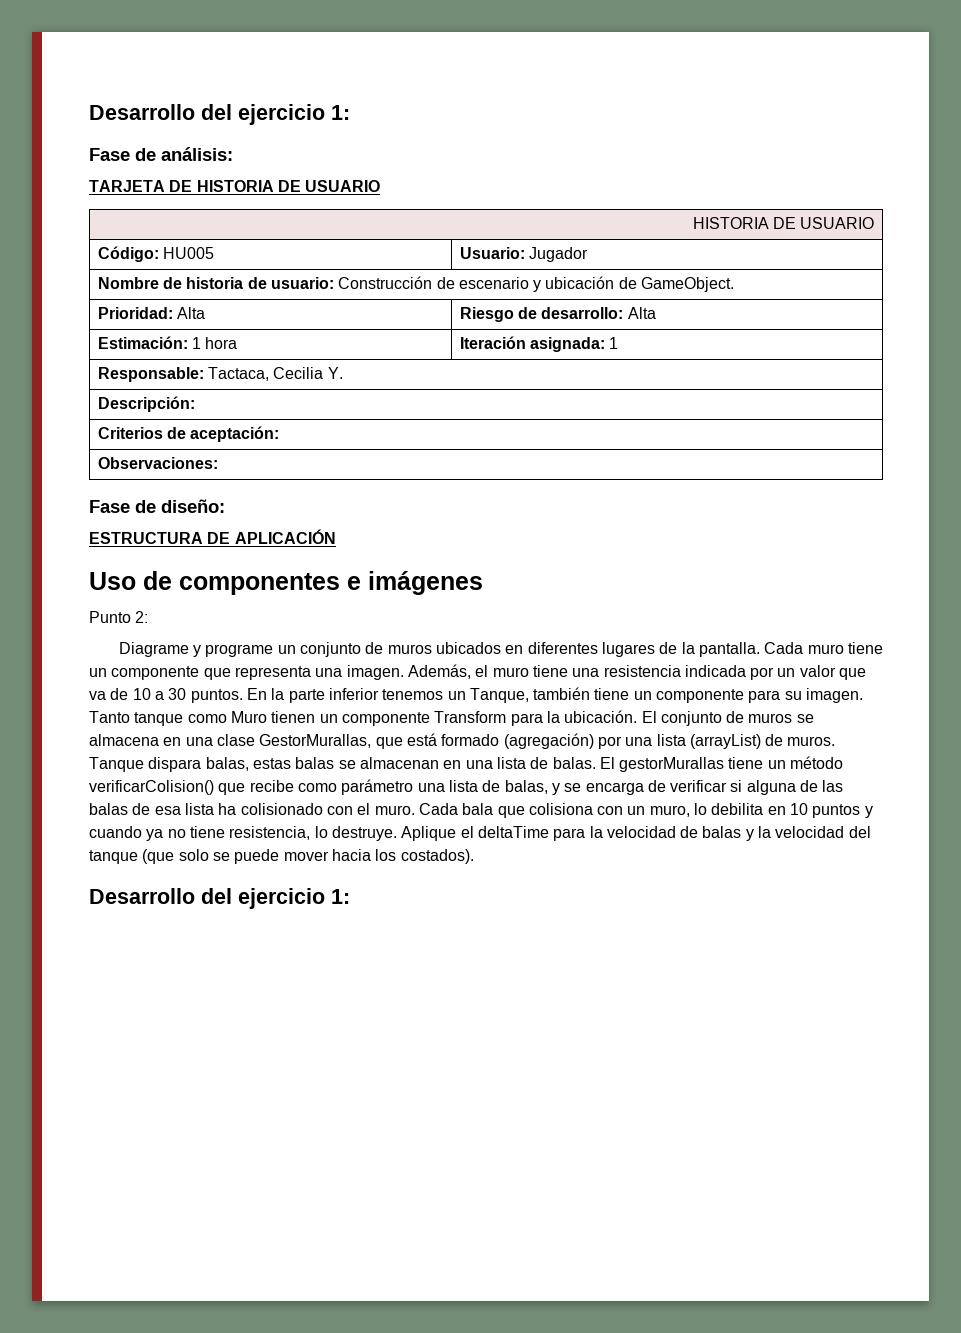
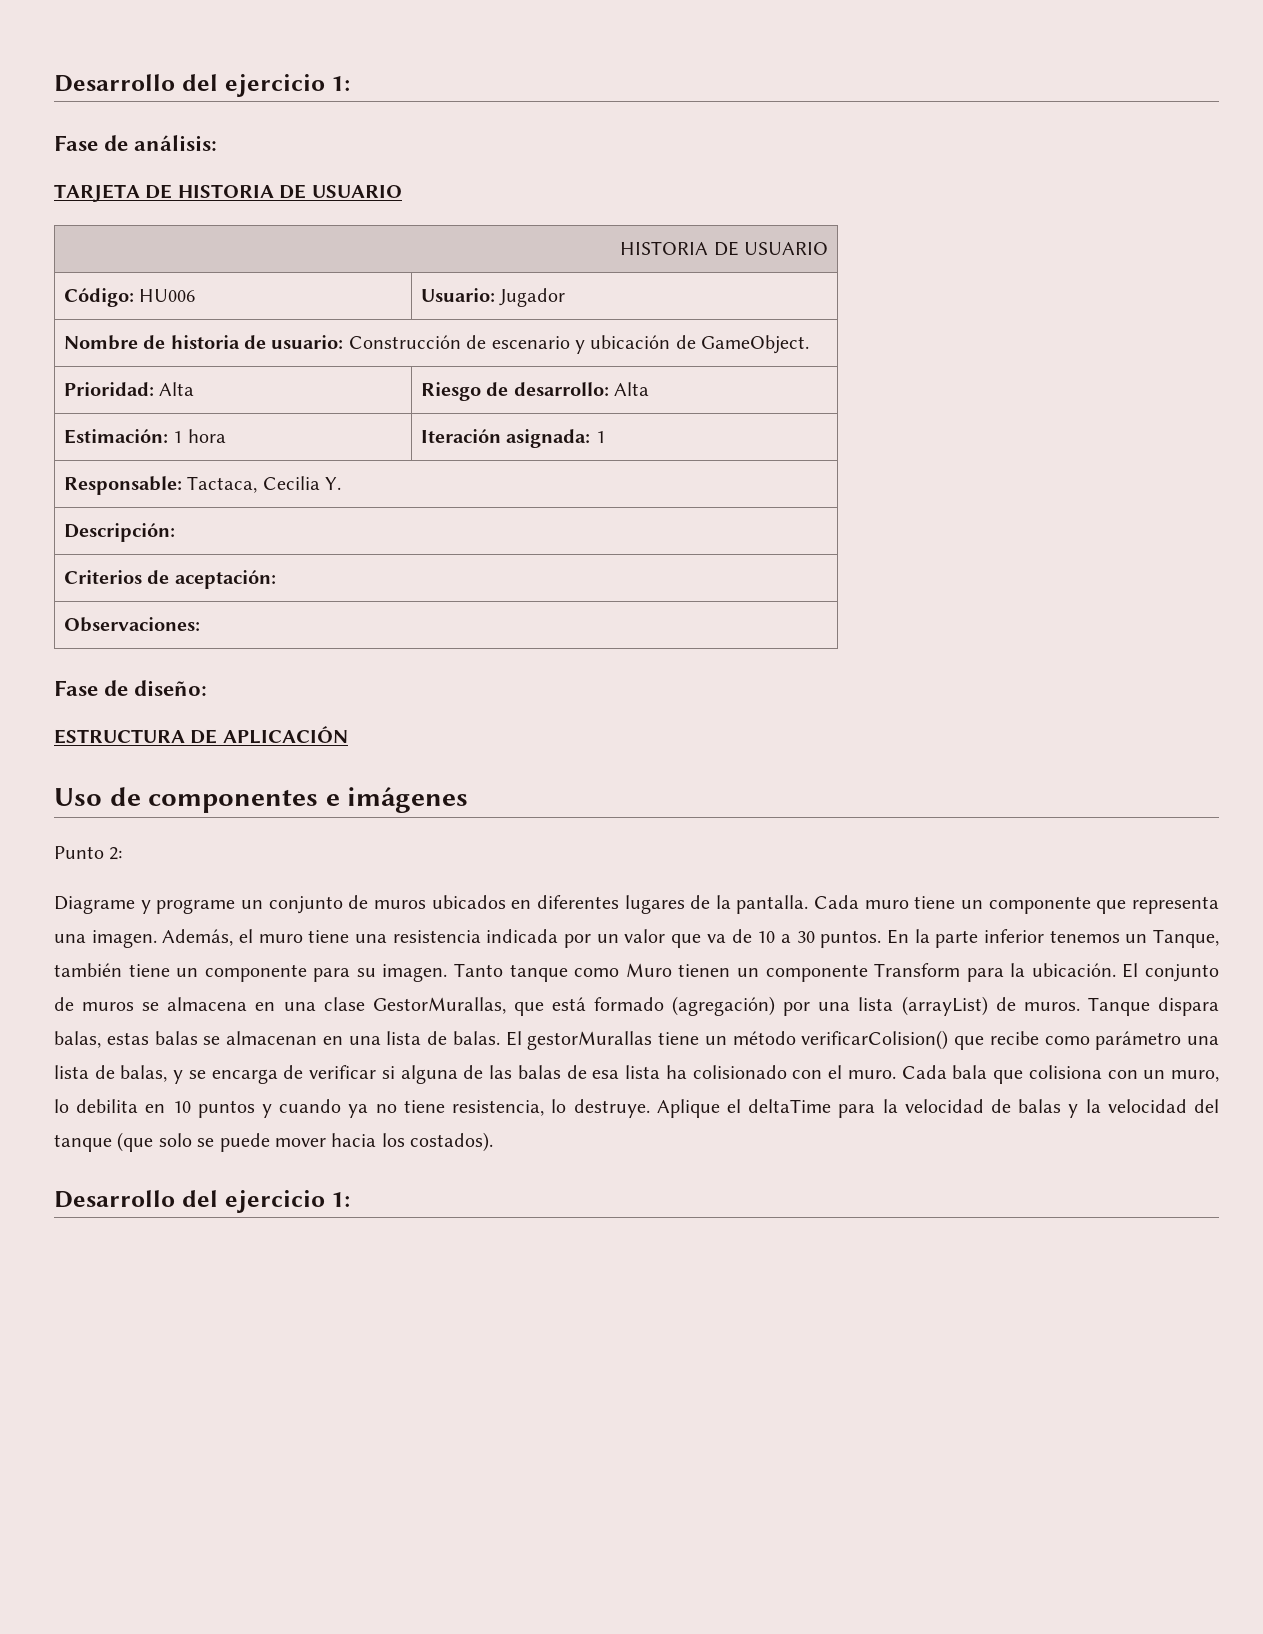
- Código: HU005 | Usuario: Jugador
+ Código: HU006 | Usuario: Jugador

